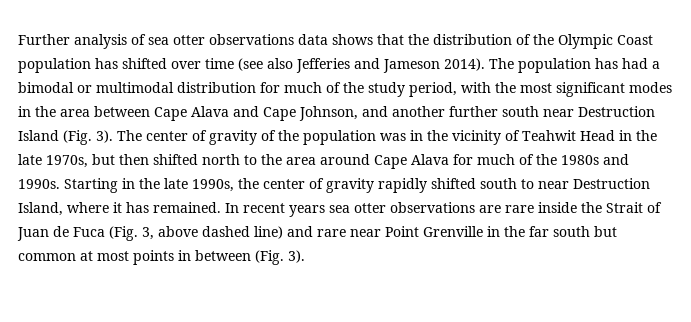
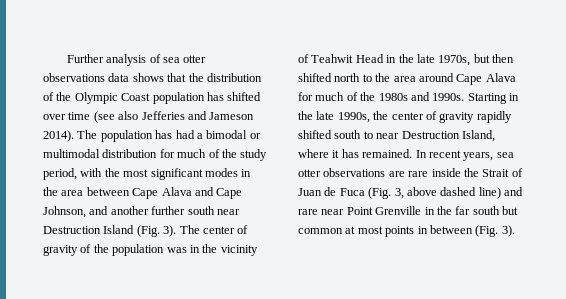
- In recent years sea otter observations are rare inside the Strait of Juan de Fuca (Fig. 3, above dashed line) and rare near Point Grenville in the far south but common at most points in between (Fig. 3).
+ In recent years, sea otter observations are rare inside the Strait of Juan de Fuca (Fig. 3, above dashed line) and rare near Point Grenville in the far south but common at most points in between (Fig. 3).

